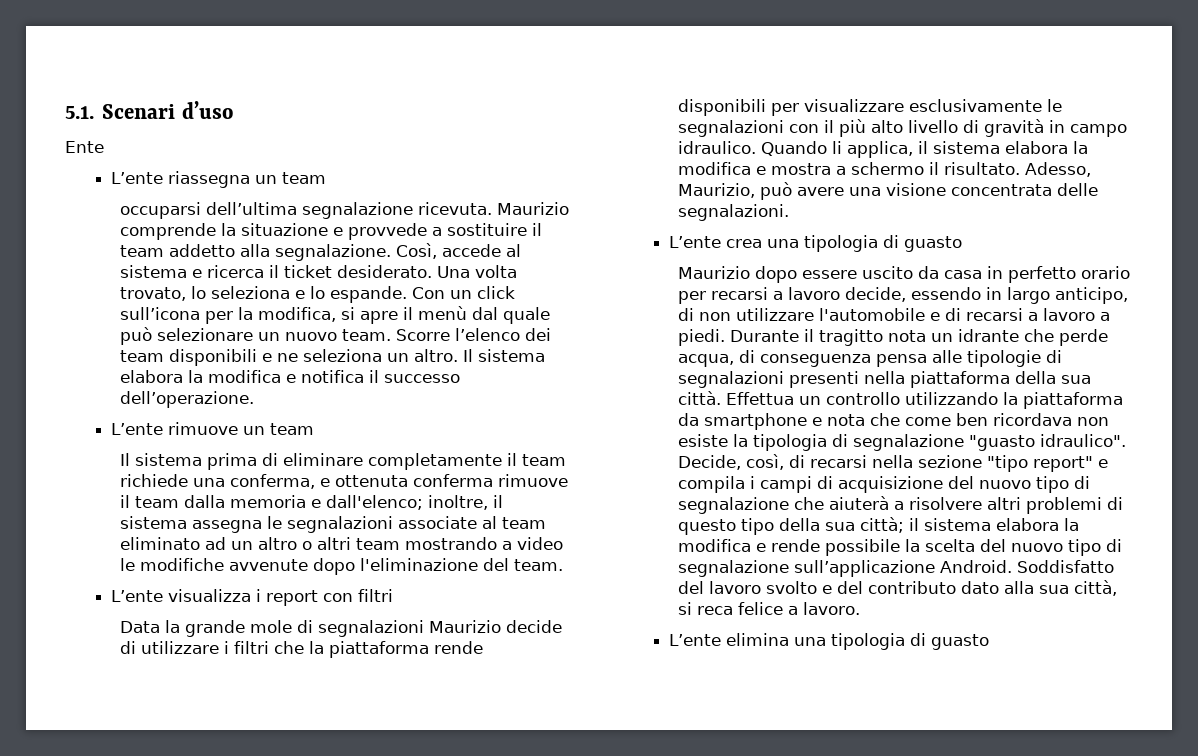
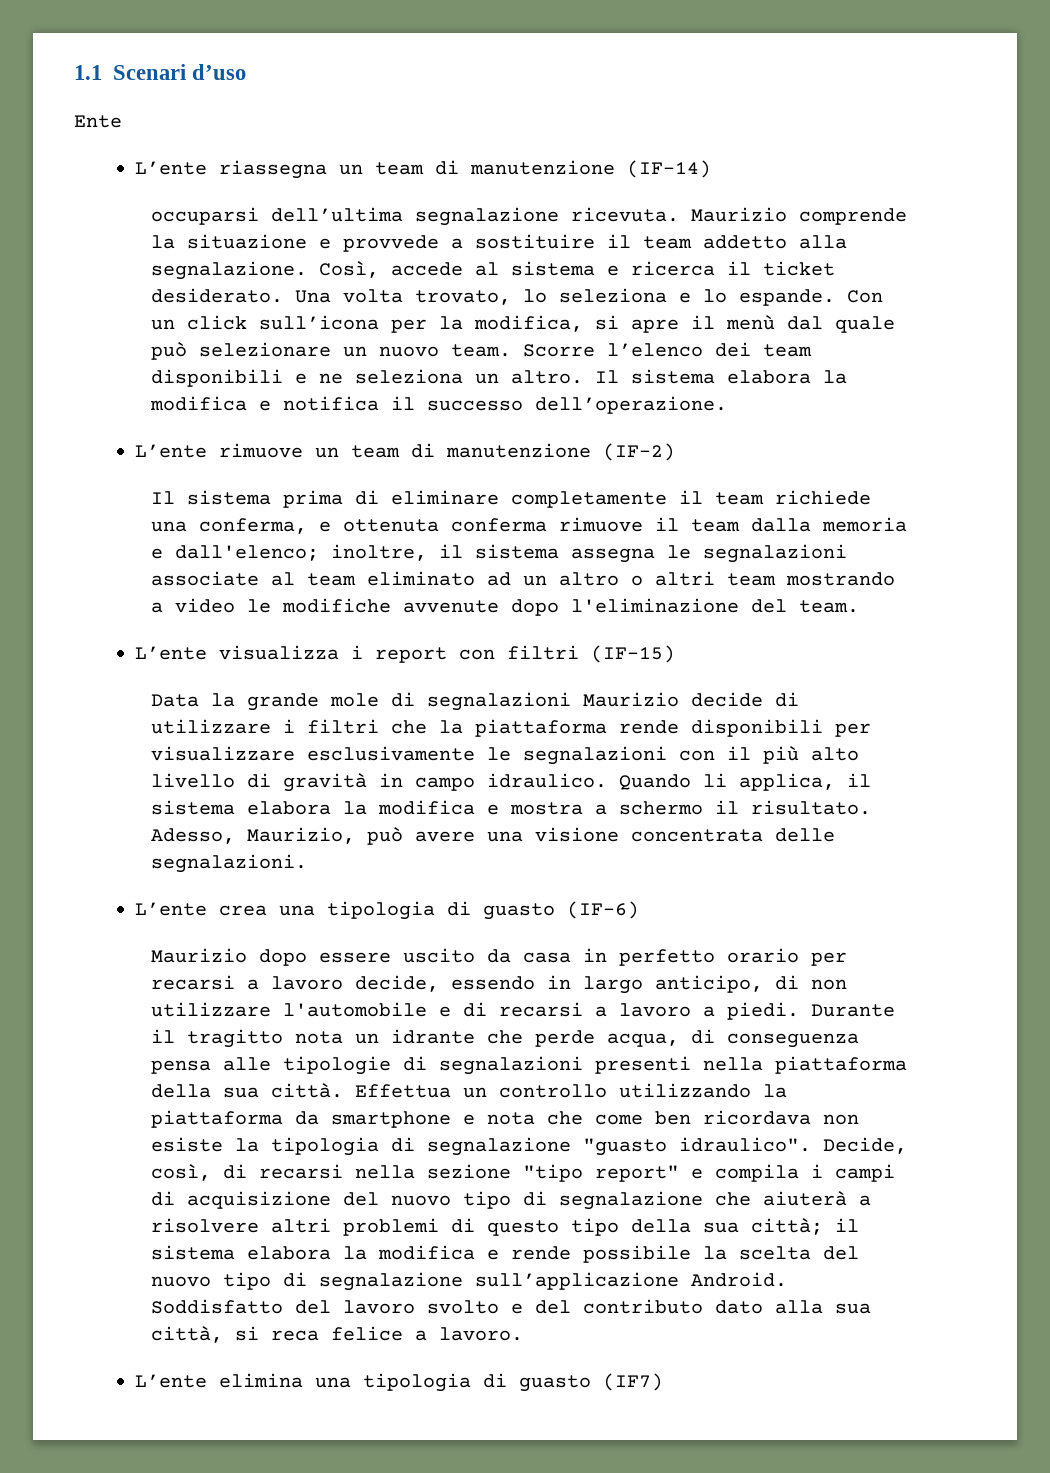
- 5.1. Scenari d’uso
+ 1.1 Scenari d’uso
- L’ente riassegna un team
+ L’ente riassegna un team di manutenzione (IF-14)
- L’ente rimuove un team
+ L’ente rimuove un team di manutenzione (IF-2)
- L’ente visualizza i report con filtri
+ L’ente visualizza i report con filtri (IF-15)
- L’ente crea una tipologia di guasto
+ L’ente crea una tipologia di guasto (IF-6)
- L’ente elimina una tipologia di guasto
+ L’ente elimina una tipologia di guasto (IF7)

